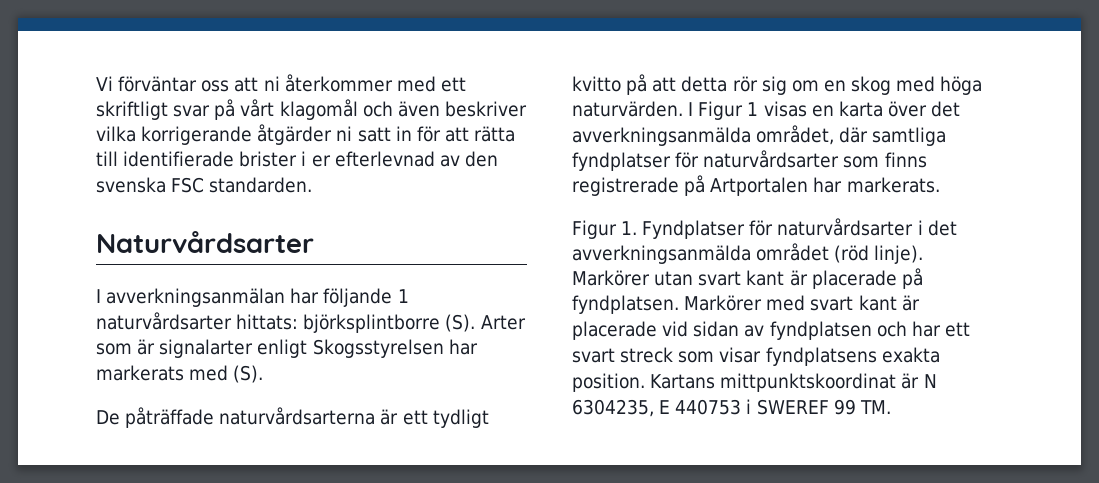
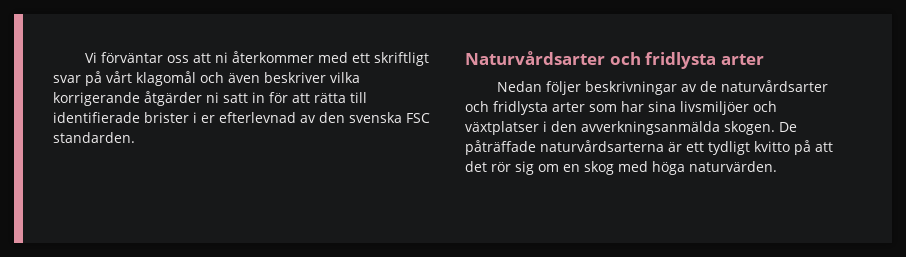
- Naturvårdsarter
- I avverkningsanmälan har följande 1 naturvårdsarter hittats: björksplintborre (S). Arter som är signalarter enligt Skogsstyrelsen har markerats med (S).
- De påträffade naturvårdsarterna är ett tydligt kvitto på att detta rör sig om en skog med höga naturvärden. I Figur 1 visas en karta över det avverkningsanmälda området, där samtliga fyndplatser för naturvårdsarter som finns registrerade på Artportalen har markerats.
- Figur 1. Fyndplatser för naturvårdsarter i det avverkningsanmälda området (röd linje). Markörer utan svart kant är placerade på fyndplatsen. Markörer med svart kant är placerade vid sidan av fyndplatsen och har ett svart streck som visar fyndplatsens exakta position. Kartans mittpunktskoordinat är N 6304235, E 440753 i SWEREF 99 TM.
+ Naturvårdsarter och fridlysta arter
+ Nedan följer beskrivningar av de naturvårdsarter och fridlysta arter som har sina livsmiljöer och växtplatser i den avverkningsanmälda skogen. De påträffade naturvårdsarterna är ett tydligt kvitto på att det rör sig om en skog med höga naturvärden.

